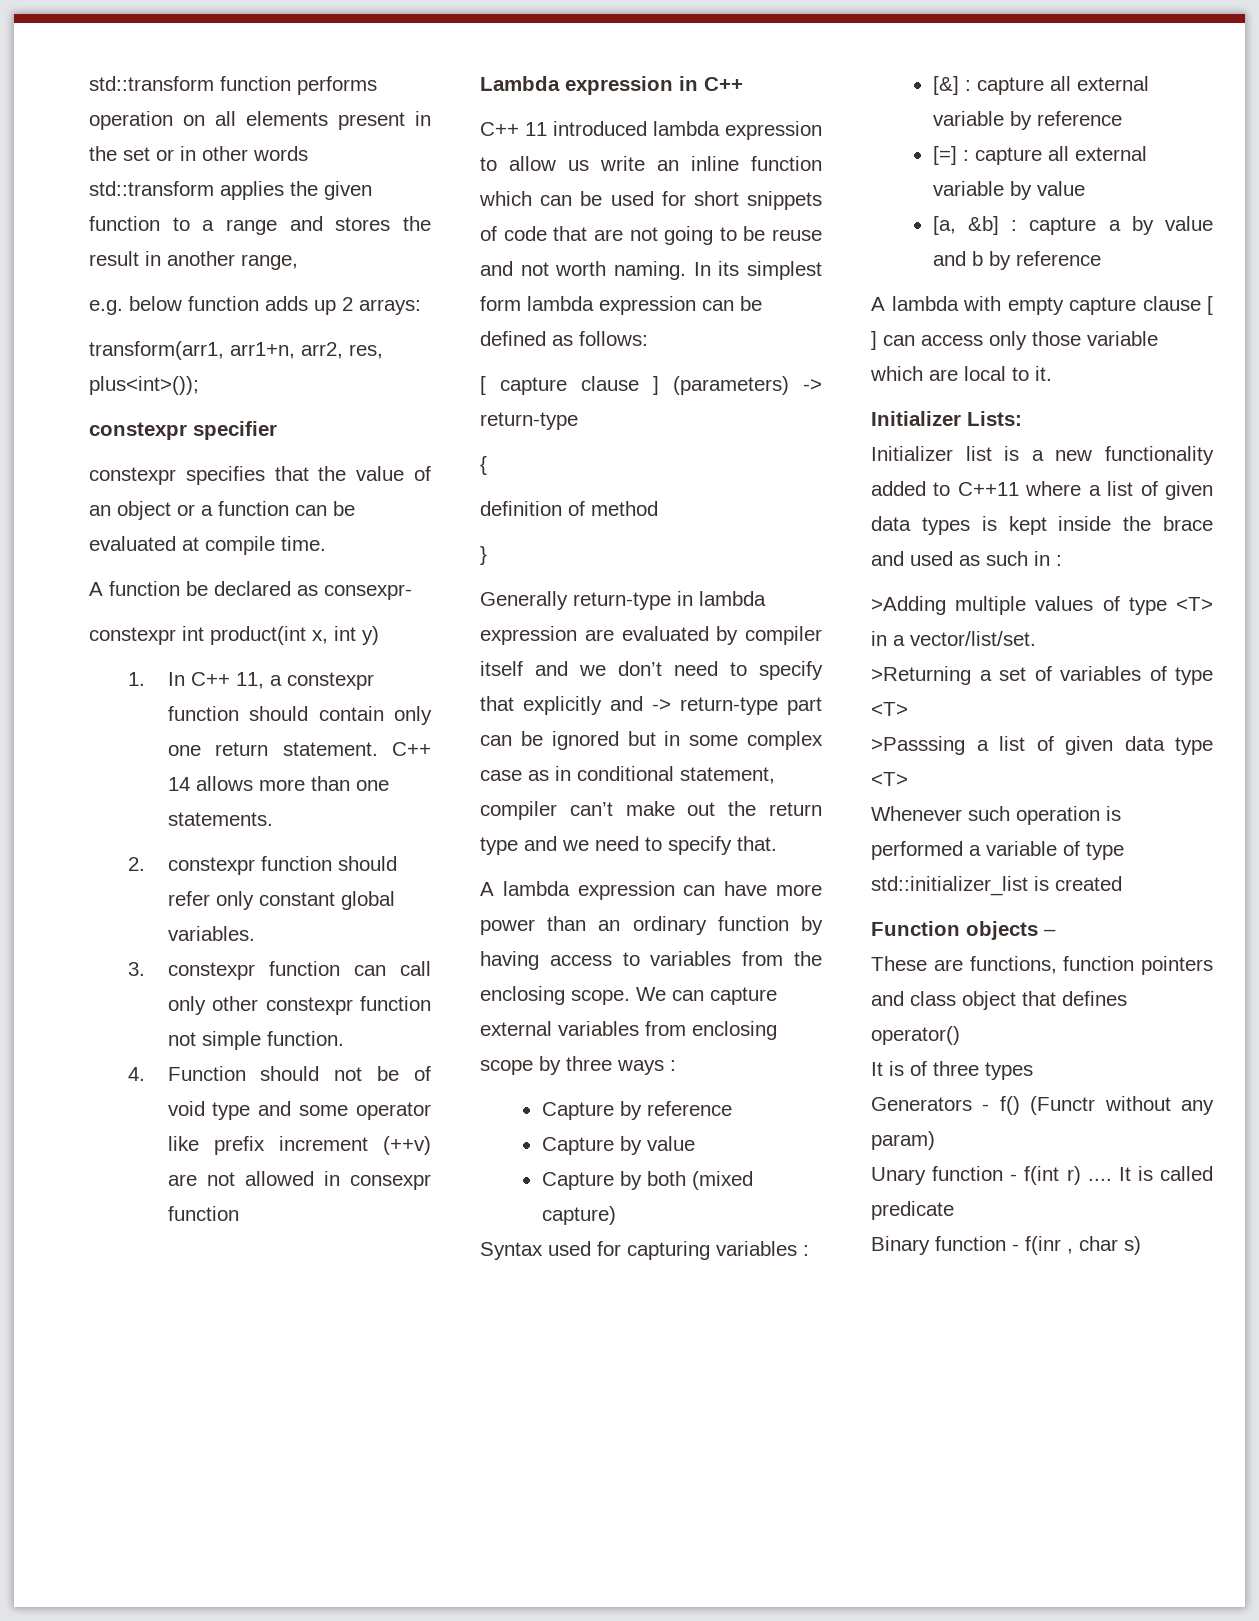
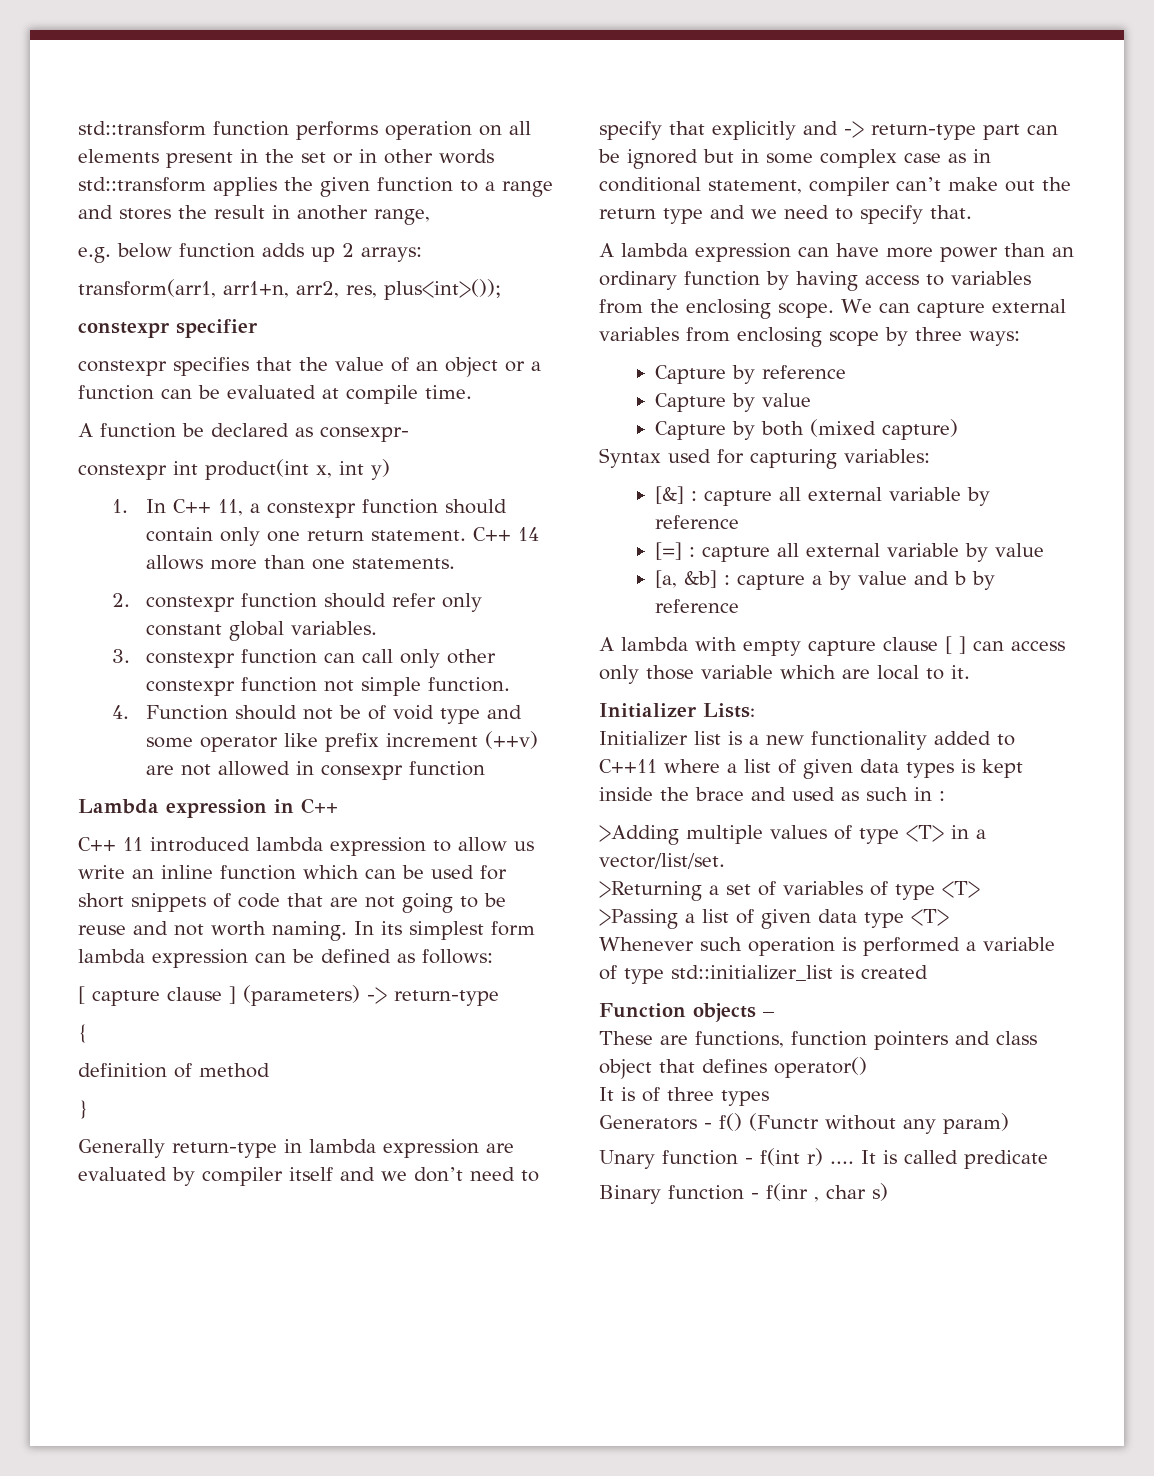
- We can capture external variables from enclosing scope by three ways :
+ We can capture external variables from enclosing scope by three ways:
- Syntax used for capturing variables :
+ Syntax used for capturing variables:
- >Passsing a list of given data type <T>
+ >Passing a list of given data type <T>

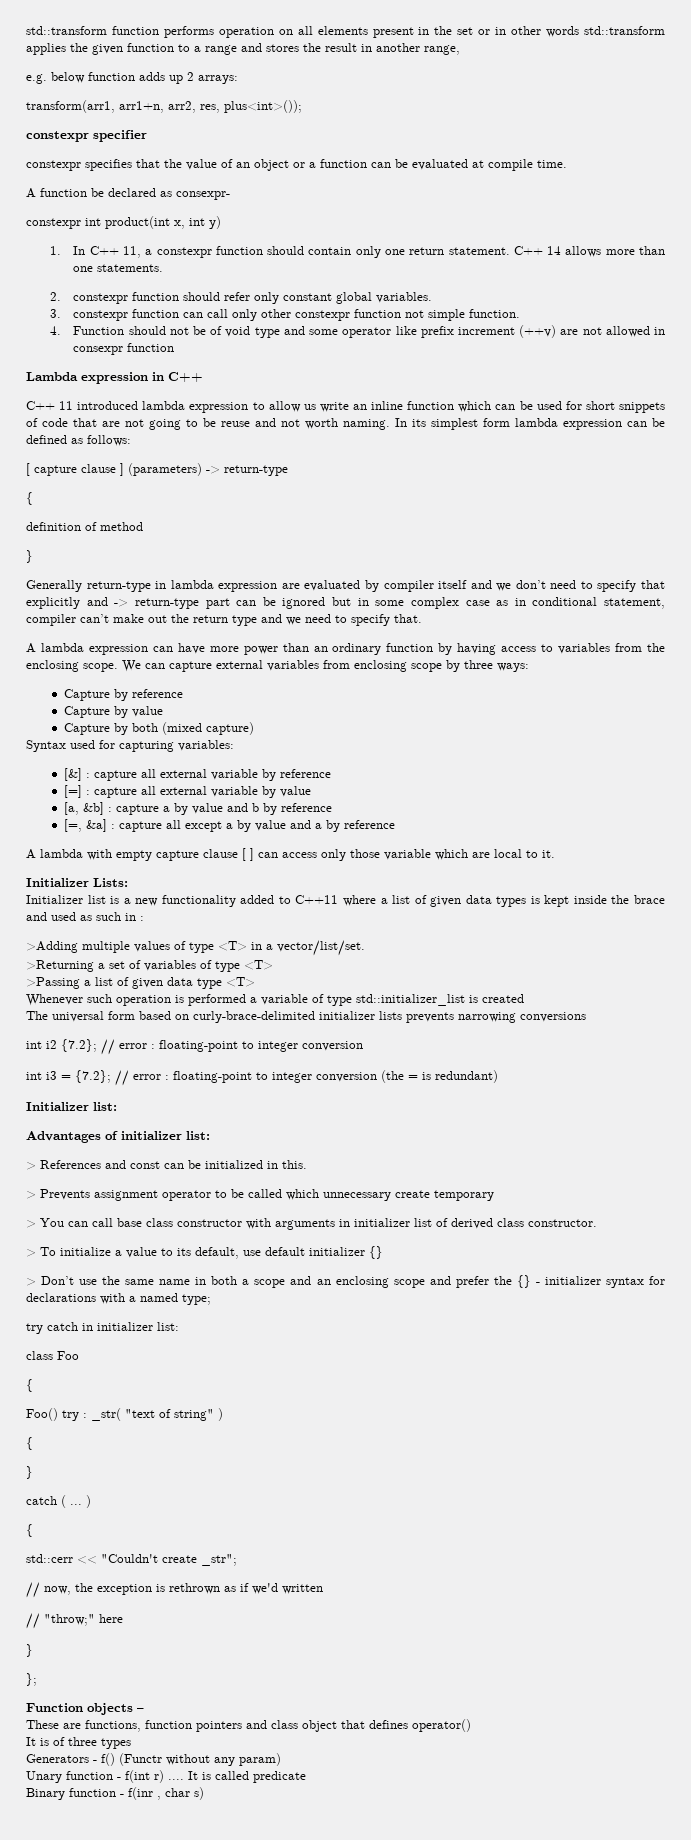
+ [=, &a] : capture all except a by value and a by reference
+ The universal form based on curly-brace-delimited initializer lists prevents narrowing conversions
+ int i2 {7.2}; // error : floating-point to integer conversion
+ int i3 = {7.2}; // error : floating-point to integer conversion (the = is redundant)
+ Initializer list:
+ Advantages of initializer list:
+ > References and const can be initialized in this.
+ > Prevents assignment operator to be called which unnecessary create temporary
+ > You can call base class constructor with arguments in initializer list of derived class constructor.
+ > To initialize a value to its default, use default initializer {}
+ > Don’t use the same name in both a scope and an enclosing scope and prefer the {} - initializer syntax for declarations with a named type;
+ try catch in initializer list:
+ class Foo
+ {
+ Foo() try : _str( "text of string" )
+ {
+ }
+ catch ( ... )
+ {
+ std::cerr << "Couldn't create _str";
+ // now, the exception is rethrown as if we'd written
+ // "throw;" here
+ }
+ };

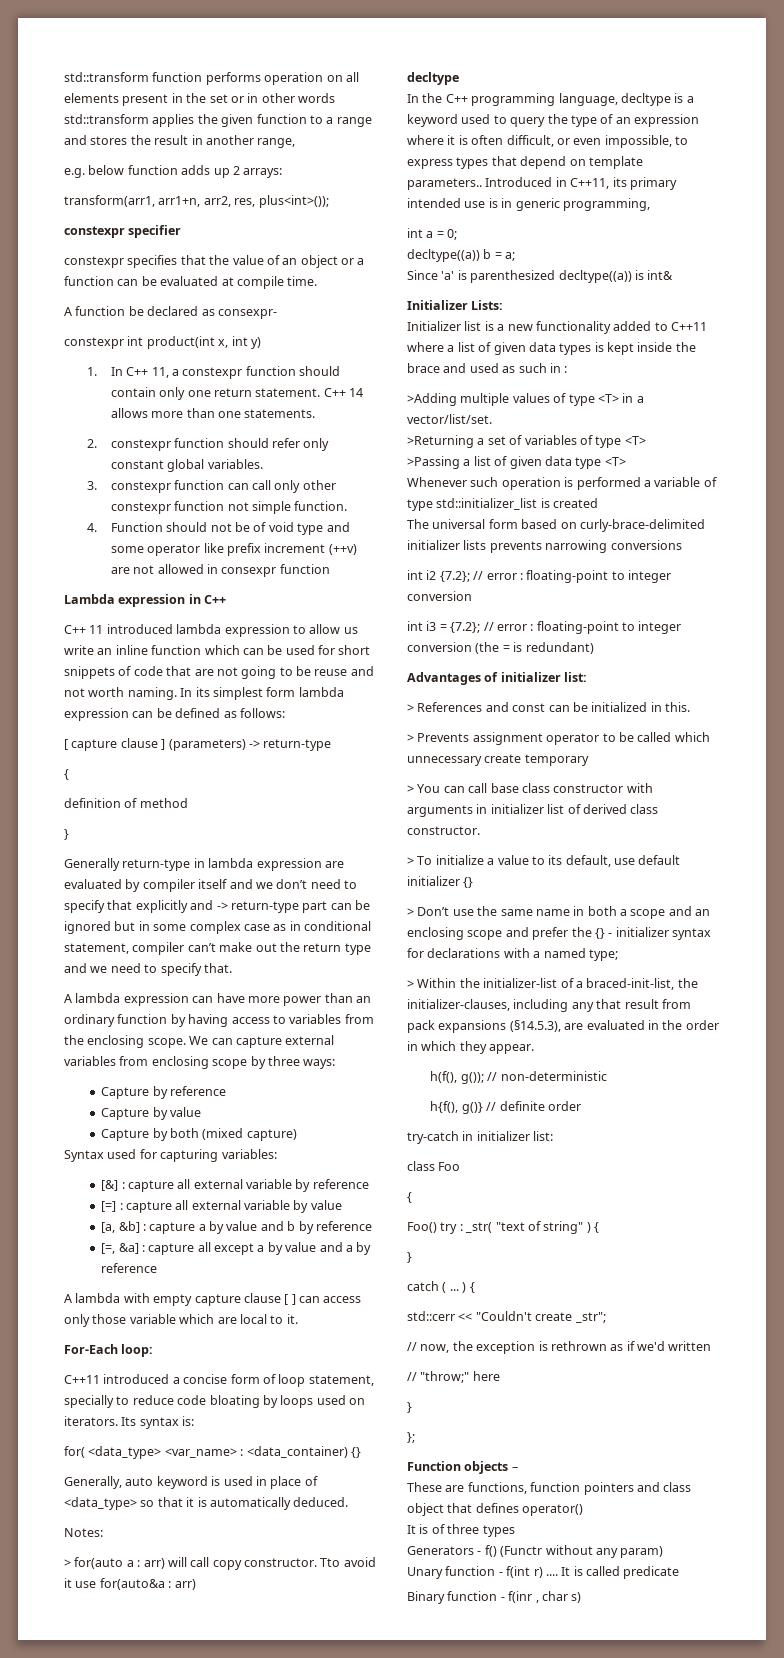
+ For-Each loop:
+ C++11 introduced a concise form of loop statement, specially to reduce code bloating by loops used on iterators. Its syntax is:
+ for( <data_type> <var_name> : <data_container) {}
+ Generally, auto keyword is used in place of <data_type> so that it is automatically deduced.
+ Notes:
+ > for(auto a : arr) will call copy constructor. Tto avoid it use for(auto&a : arr)
+ decltype
+ In the C++ programming language, decltype is a keyword used to query the type of an expression where it is often difficult, or even impossible, to express types that depend on template parameters.. Introduced in C++11, its primary intended use is in generic programming,
+ int a = 0;
+ decltype((a)) b = a;
+ Since 'a' is parenthesized decltype((a)) is int&
- Initializer list:
- try catch in initializer list:
+ > Within the initializer-list of a braced-init-list, the initializer-clauses, including any that result from pack expansions (§14.5.3), are evaluated in the order in which they appear.
+ h(f(), g()); // non-deterministic
+ h{f(), g()} // definite order
+ try-catch in initializer list:
- Foo() try : _str( "text of string" )
- {
+ Foo() try : _str( "text of string" ) {
- catch ( ... )
- {
+ catch ( ... ) {

